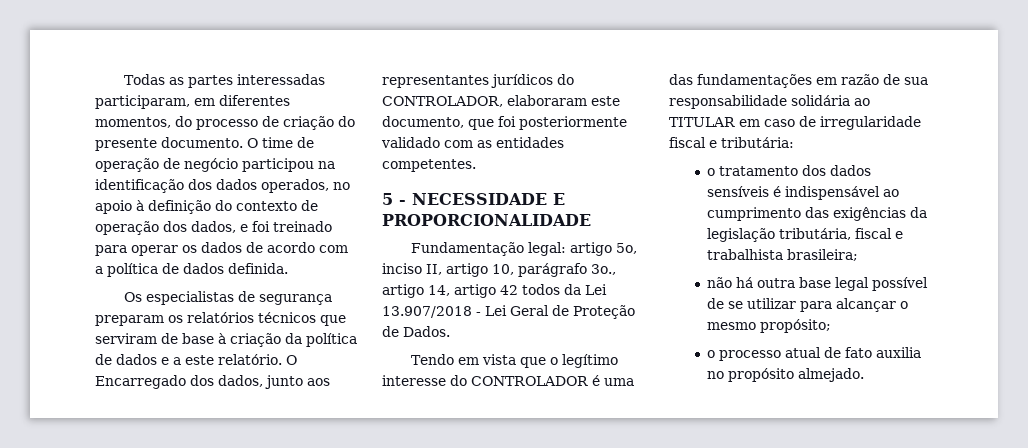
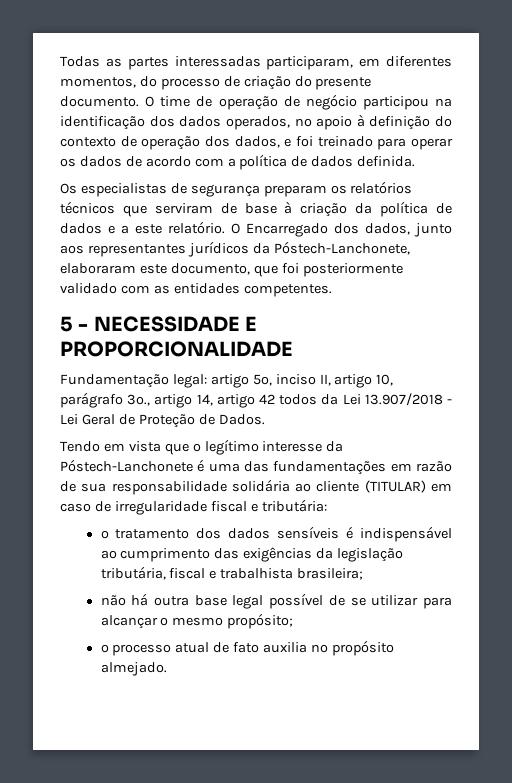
- O Encarregado dos dados, junto aos representantes jurídicos do CONTROLADOR, elaboraram este documento, que foi posteriormente validado com as entidades competentes.
+ O Encarregado dos dados, junto aos representantes jurídicos da Póstech-Lanchonete, elaboraram este documento, que foi posteriormente validado com as entidades competentes.
- Tendo em vista que o legítimo interesse do CONTROLADOR é uma das fundamentações em razão de sua responsabilidade solidária ao TITULAR em caso de irregularidade fiscal e tributária:
+ Tendo em vista que o legítimo interesse da Póstech-Lanchonete é uma das fundamentações em razão de sua responsabilidade solidária ao cliente (TITULAR) em caso de irregularidade fiscal e tributária:

